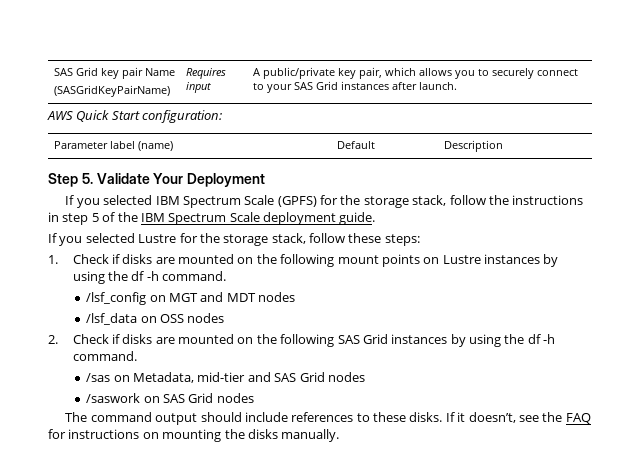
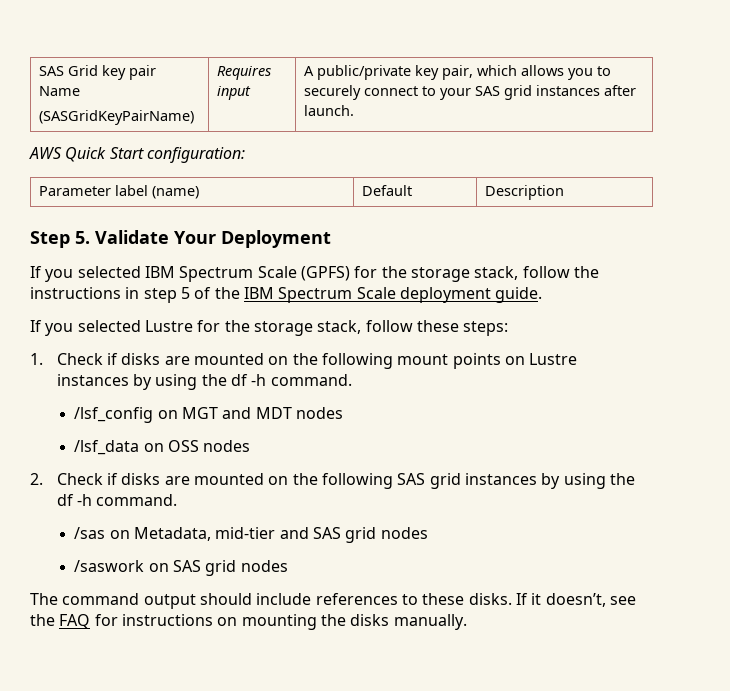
  SAS Grid key pair Name
- (SASGridKeyPairName) | Requires input | A public/private key pair, which allows you to securely connect to your SAS Grid instances after launch.
+ (SASGridKeyPairName) | Requires input | A public/private key pair, which allows you to securely connect to your SAS grid instances after launch.
- 2. Check if disks are mounted on the following SAS Grid instances by using the df -h command.
+ 2. Check if disks are mounted on the following SAS grid instances by using the df -h command.
- /sas on Metadata, mid-tier and SAS Grid nodes
+ /sas on Metadata, mid-tier and SAS grid nodes
- /saswork on SAS Grid nodes
+ /saswork on SAS grid nodes

